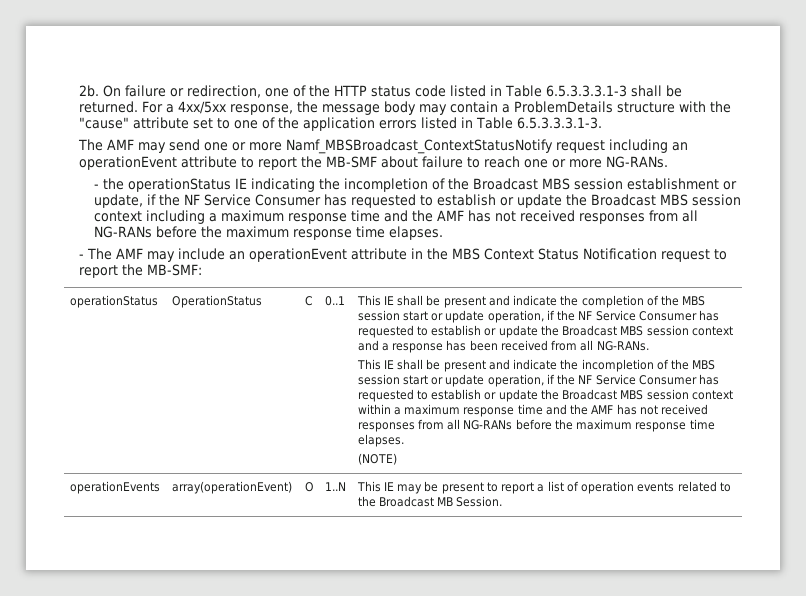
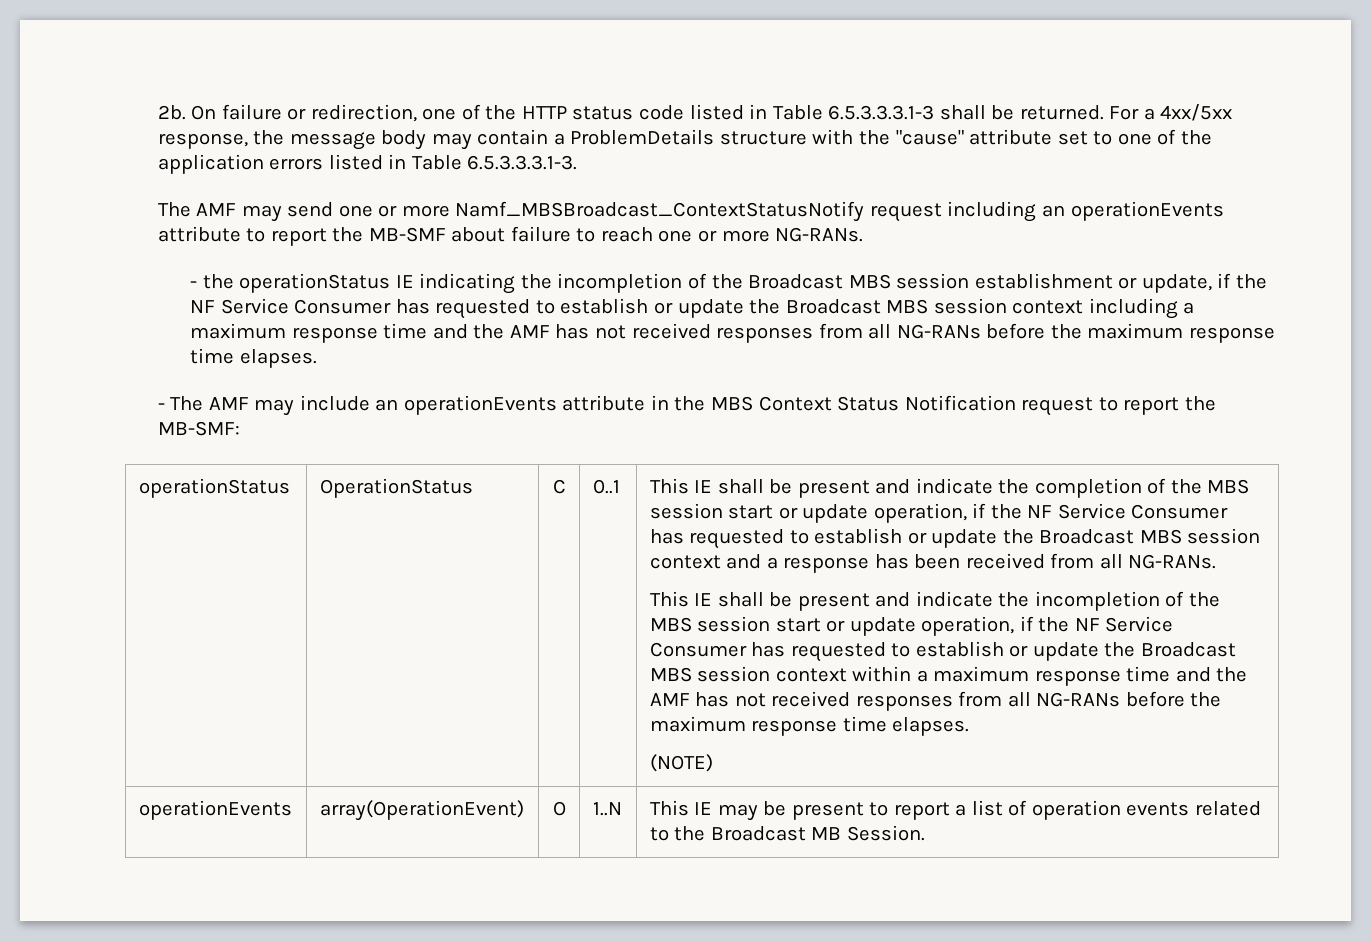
- The AMF may send one or more Namf_MBSBroadcast_ContextStatusNotify request including an operationEvent attribute to report the MB-SMF about failure to reach one or more NG-RANs.
+ The AMF may send one or more Namf_MBSBroadcast_ContextStatusNotify request including an operationEvents attribute to report the MB-SMF about failure to reach one or more NG-RANs.
- - The AMF may include an operationEvent attribute in the MBS Context Status Notification request to report the MB-SMF:
+ - The AMF may include an operationEvents attribute in the MBS Context Status Notification request to report the MB-SMF:
- operationEvents | array(operationEvent) | O | 1..N | This IE may be present to report a list of operation events related to the Broadcast MB Session.
+ operationEvents | array(OperationEvent) | O | 1..N | This IE may be present to report a list of operation events related to the Broadcast MB Session.

